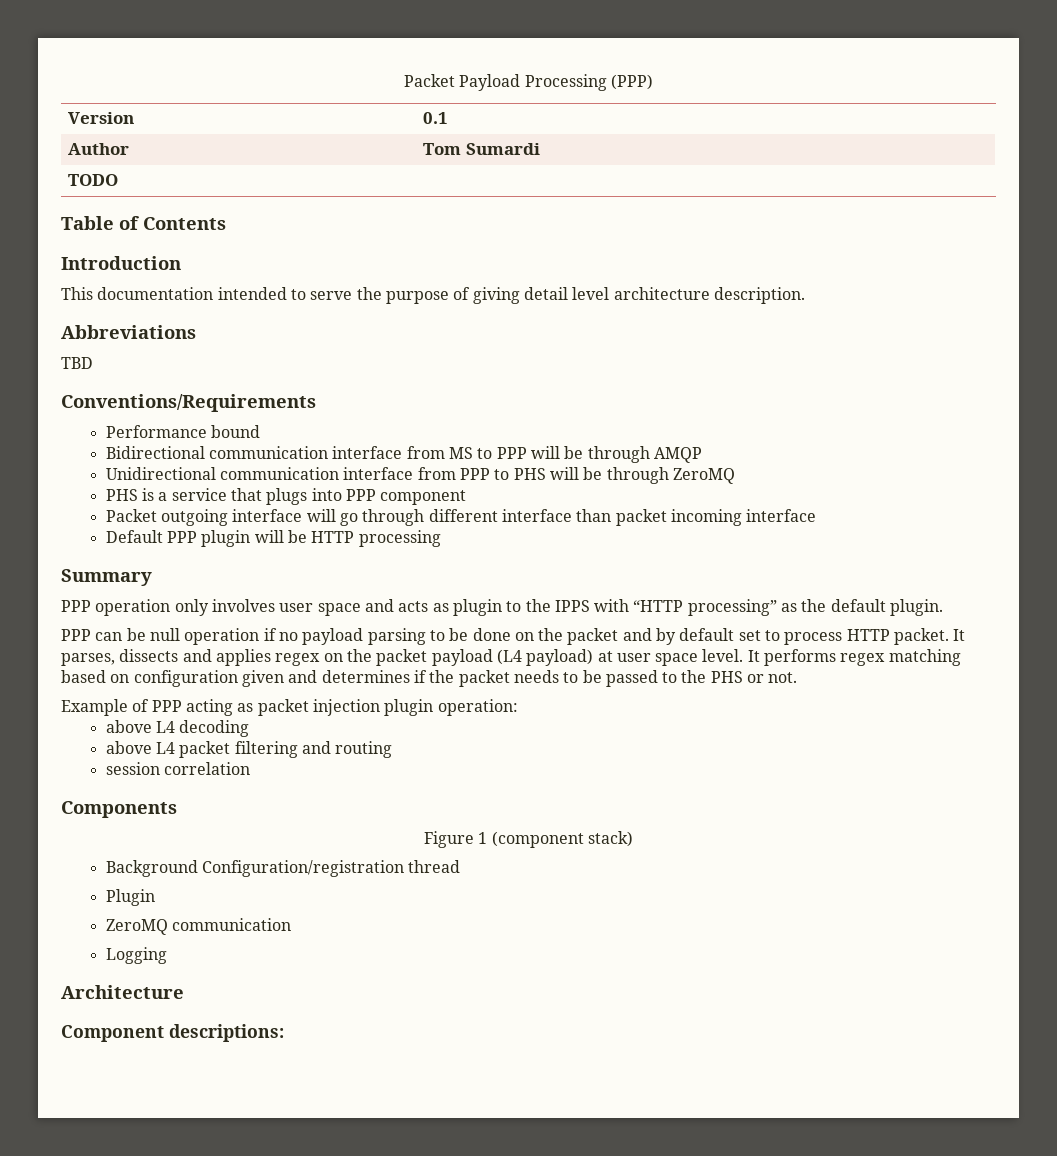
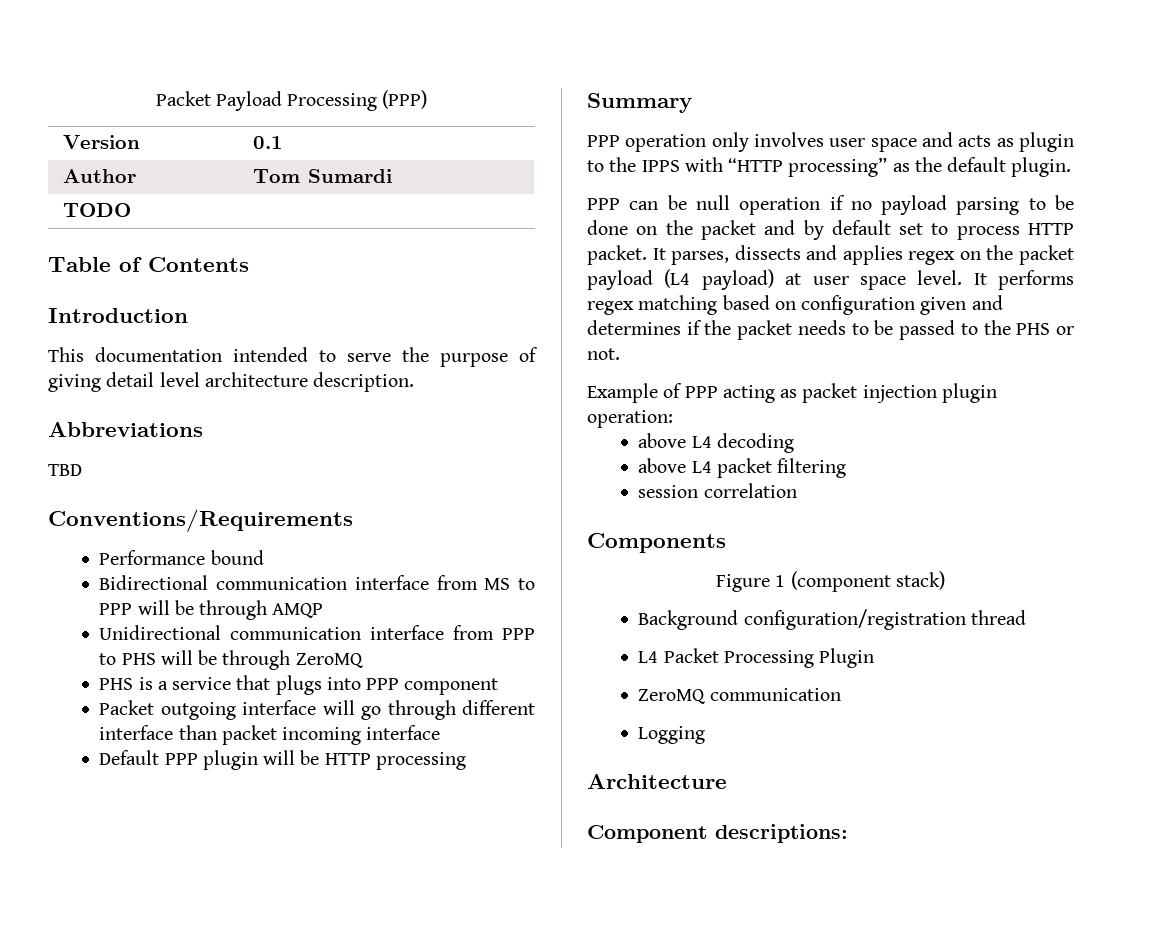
- above L4 packet filtering and routing
+ above L4 packet filtering
- Background Configuration/registration thread
+ Background configuration/registration thread
- Plugin
+ L4 Packet Processing Plugin

